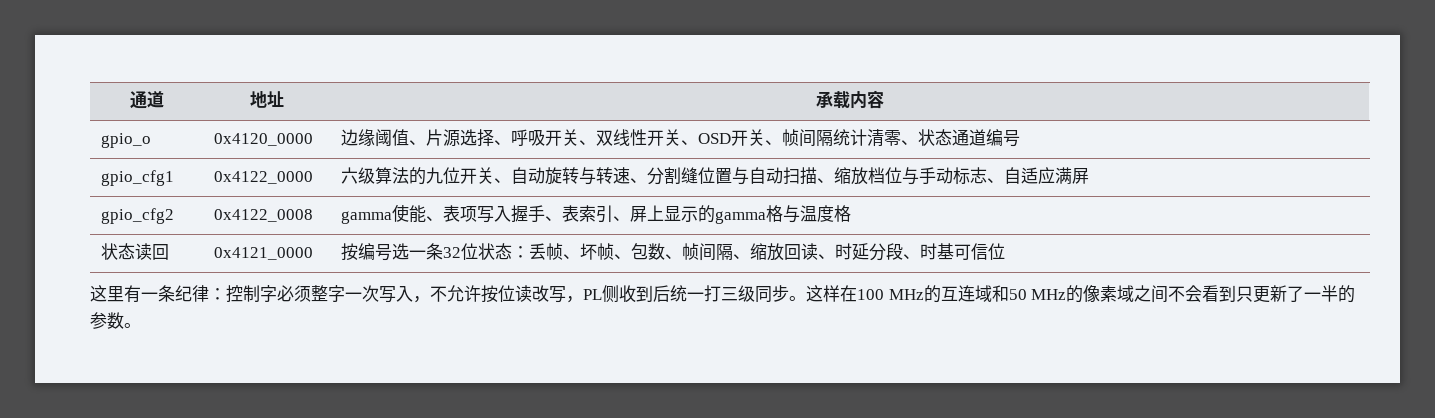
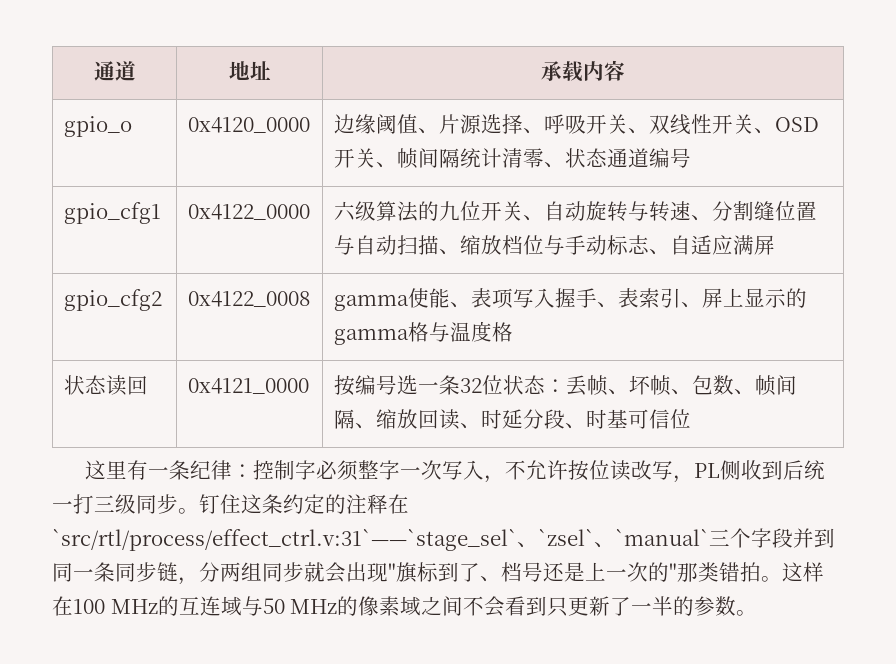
+ 钉住这条约定的注释在`src/rtl/process/effect_ctrl.v:31`——`stage_sel`、`zsel`、`manual`三个字段并到同一条同步链，分两组同步就会出现"旗标到了、档号还是上一次的"那类错拍。
- 这样在100 MHz的互连域和50 MHz的像素域之间不会看到只更新了一半的参数。
+ 这样在100 MHz的互连域与50 MHz的像素域之间不会看到只更新了一半的参数。

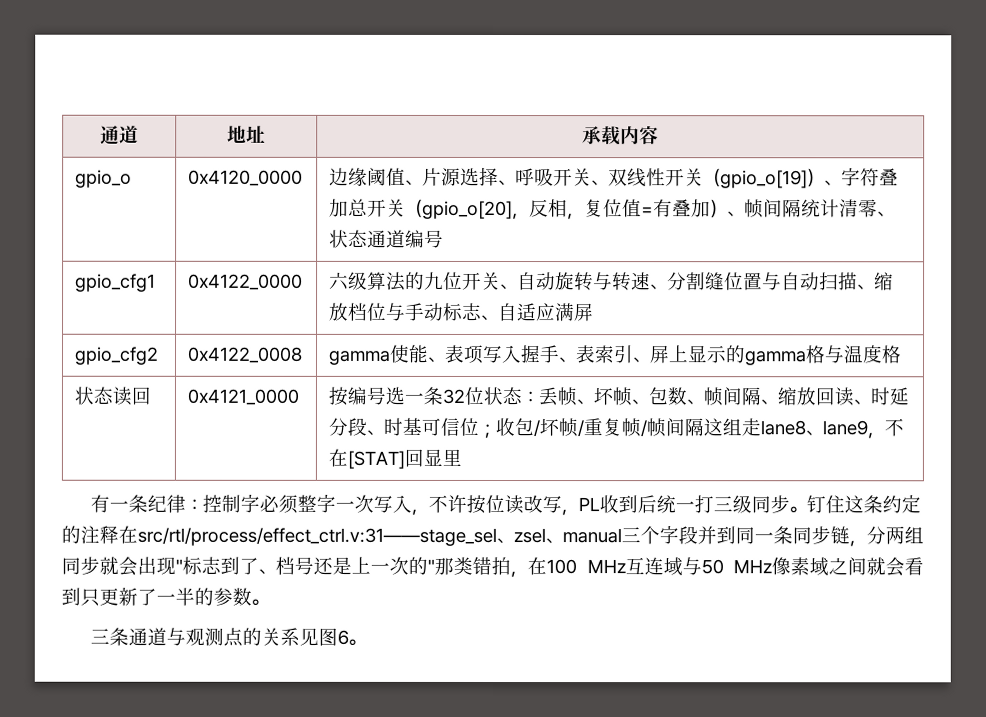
- gpio_o | 0x4120_0000 | 边缘阈值、片源选择、呼吸开关、双线性开关、OSD开关、帧间隔统计清零、状态通道编号
+ gpio_o | 0x4120_0000 | 边缘阈值、片源选择、呼吸开关、双线性开关（gpio_o[19]）、字符叠加总开关（gpio_o[20]，反相，复位值=有叠加）、帧间隔统计清零、状态通道编号
- 状态读回 | 0x4121_0000 | 按编号选一条32位状态：丢帧、坏帧、包数、帧间隔、缩放回读、时延分段、时基可信位
- 这里有一条纪律：控制字必须整字一次写入，不允许按位读改写，PL侧收到后统一打三级同步。
+ 状态读回 | 0x4121_0000 | 按编号选一条32位状态：丢帧、坏帧、包数、帧间隔、缩放回读、时延分段、时基可信位；收包/坏帧/重复帧/帧间隔这组走lane8、lane9，不在[STAT]回显里
+ 有一条纪律：控制字必须整字一次写入，不许按位读改写，PL收到后统一打三级同步。
- 钉住这条约定的注释在`src/rtl/process/effect_ctrl.v:31`——`stage_sel`、`zsel`、`manual`三个字段并到同一条同步链，分两组同步就会出现"旗标到了、档号还是上一次的"那类错拍。这样在100 MHz的互连域与50 MHz的像素域之间不会看到只更新了一半的参数。
+ 钉住这条约定的注释在src/rtl/process/effect_ctrl.v:31——stage_sel、zsel、manual三个字段并到同一条同步链，分两组同步就会出现"标志到了、档号还是上一次的"那类错拍，在100 MHz互连域与50 MHz像素域之间就会看到只更新了一半的参数。
+ 三条通道与观测点的关系见图6。

